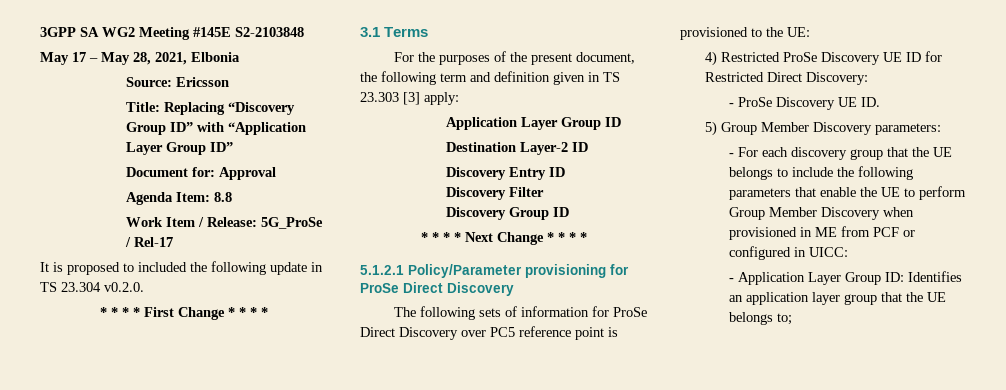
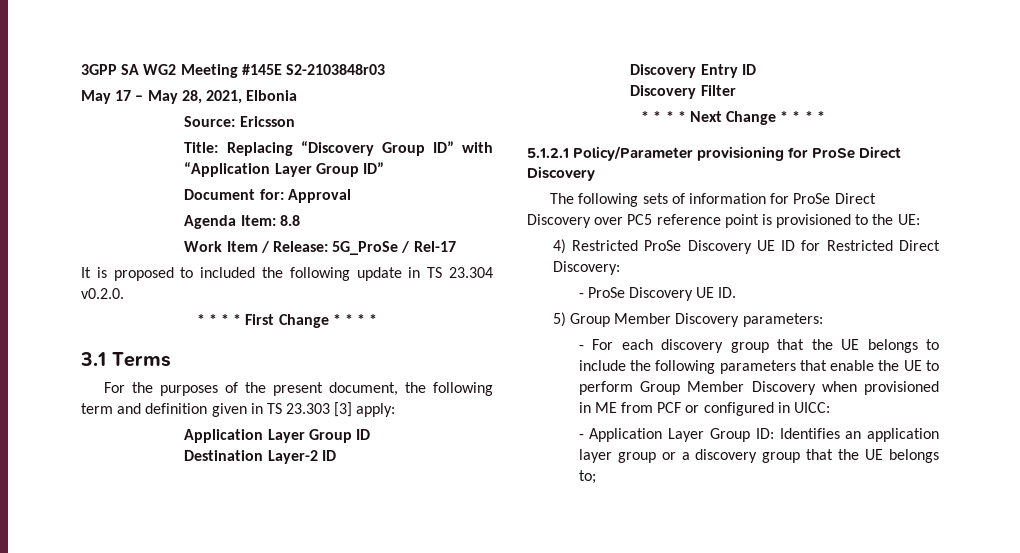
- 3GPP SA WG2 Meeting #145E S2-2103848
+ 3GPP SA WG2 Meeting #145E S2-2103848r03
- Discovery Group ID
- - Application Layer Group ID: Identifies an application layer group that the UE belongs to;
+ - Application Layer Group ID: Identifies an application layer group or a discovery group that the UE belongs to;

